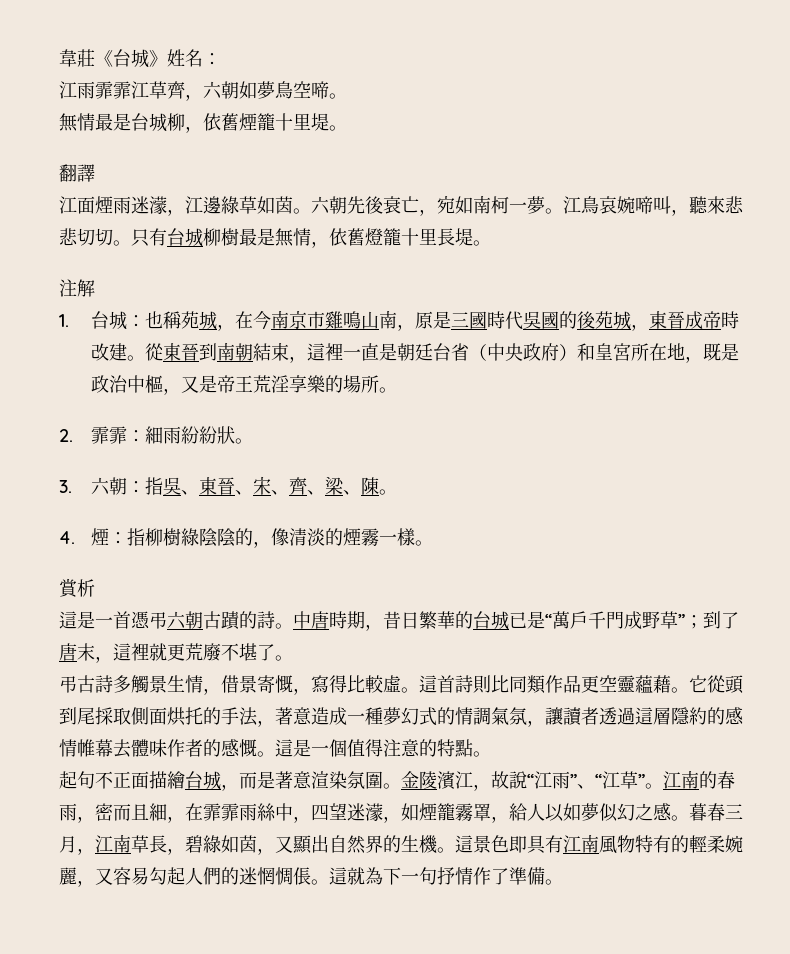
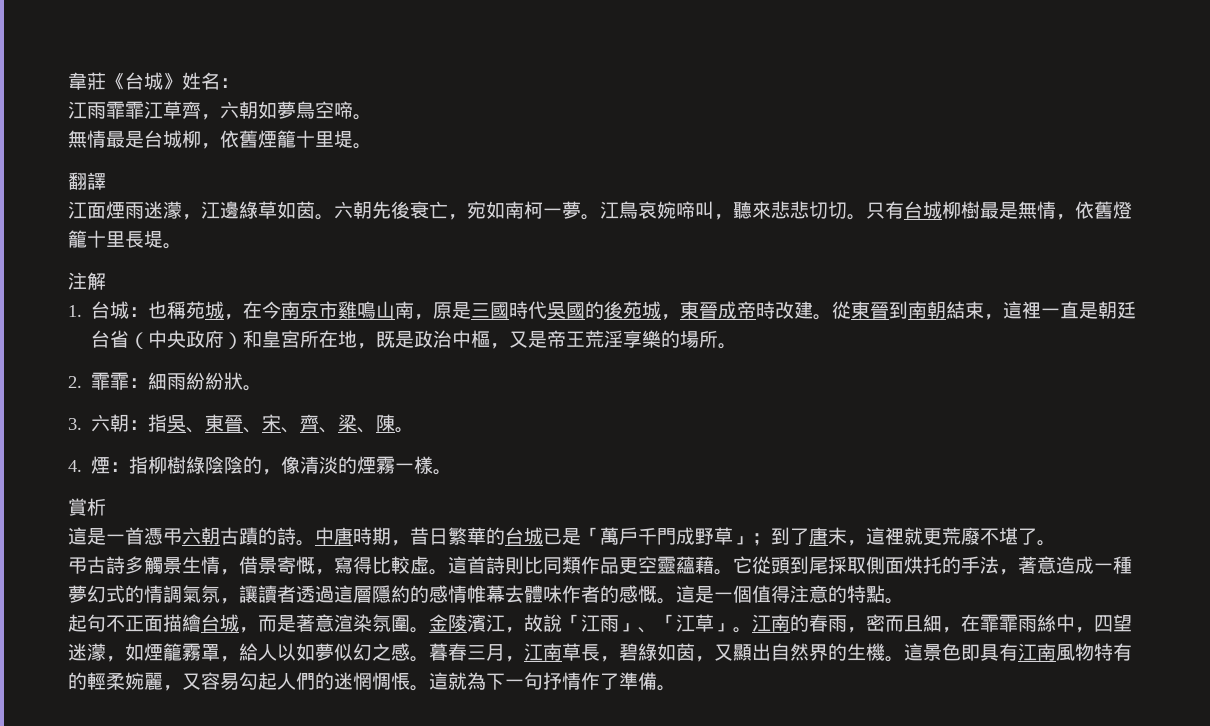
- 中唐時期，昔日繁華的台城已是“萬戶千門成野草”；到了唐末，這裡就更荒廢不堪了。
+ 中唐時期，昔日繁華的台城已是「萬戶千門成野草」；到了唐末，這裡就更荒廢不堪了。
- 金陵濱江，故說“江雨”、“江草”。
+ 金陵濱江，故說「江雨」、「江草」。
- 這景色即具有江南風物特有的輕柔婉麗，又容易勾起人們的迷惘惆倀。
+ 這景色即具有江南風物特有的輕柔婉麗，又容易勾起人們的迷惘惆悵。

